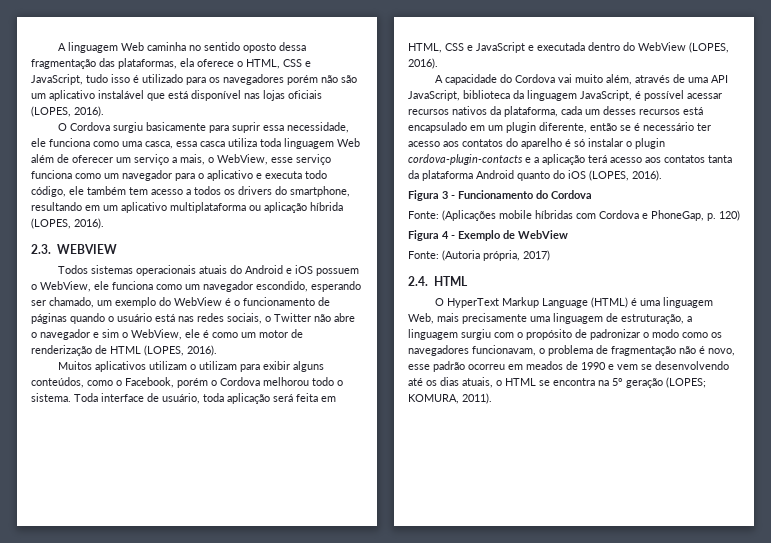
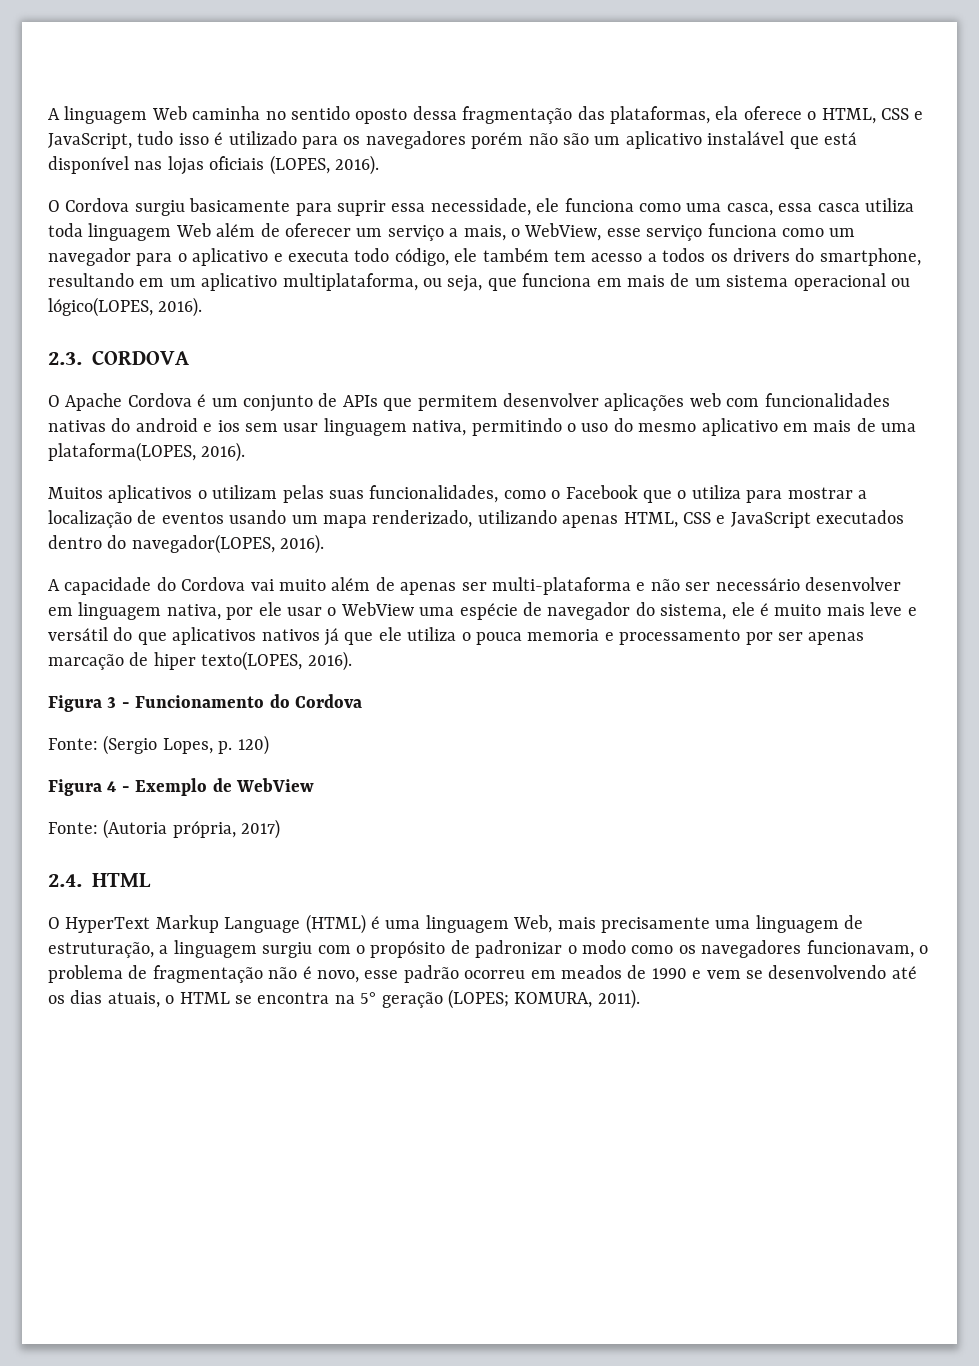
- O Cordova surgiu basicamente para suprir essa necessidade, ele funciona como uma casca, essa casca utiliza toda linguagem Web além de oferecer um serviço a mais, o WebView, esse serviço funciona como um navegador para o aplicativo e executa todo código, ele também tem acesso a todos os drivers do smartphone, resultando em um aplicativo multiplataforma ou aplicação híbrida (LOPES, 2016).
- 2.3. WEBVIEW
- Todos sistemas operacionais atuais do Android e iOS possuem o WebView, ele funciona como um navegador escondido, esperando ser chamado, um exemplo do WebView é o funcionamento de páginas quando o usuário está nas redes sociais, o Twitter não abre o navegador e sim o WebView, ele é como um motor de renderização de HTML (LOPES, 2016).
+ O Cordova surgiu basicamente para suprir essa necessidade, ele funciona como uma casca, essa casca utiliza toda linguagem Web além de oferecer um serviço a mais, o WebView, esse serviço funciona como um navegador para o aplicativo e executa todo código, ele também tem acesso a todos os drivers do smartphone, resultando em um aplicativo multiplataforma, ou seja, que funciona em mais de um sistema operacional ou lógico(LOPES, 2016).
+ 2.3. CORDOVA
+ O Apache Cordova é um conjunto de APIs que permitem desenvolver aplicações web com funcionalidades nativas do android e ios sem usar linguagem nativa, permitindo o uso do mesmo aplicativo em mais de uma plataforma(LOPES, 2016).
- Muitos aplicativos utilizam o utilizam para exibir alguns conteúdos, como o Facebook, porém o Cordova melhorou todo o sistema. Toda interface de usuário, toda aplicação será feita em HTML, CSS e JavaScript e executada dentro do WebView (LOPES, 2016).
+ Muitos aplicativos o utilizam pelas suas funcionalidades, como o Facebook que o utiliza para mostrar a localização de eventos usando um mapa renderizado, utilizando apenas HTML, CSS e JavaScript executados dentro do navegador(LOPES, 2016).
- A capacidade do Cordova vai muito além, através de uma API JavaScript, biblioteca da linguagem JavaScript, é possível acessar recursos nativos da plataforma, cada um desses recursos está encapsulado em um plugin diferente, então se é necessário ter acesso aos contatos do aparelho é só instalar o plugin cordova-plugin-contacts e a aplicação terá acesso aos contatos tanta da plataforma Android quanto do iOS (LOPES, 2016).
+ A capacidade do Cordova vai muito além de apenas ser multi-plataforma e não ser necessário desenvolver em linguagem nativa, por ele usar o WebView uma espécie de navegador do sistema, ele é muito mais leve e versátil do que aplicativos nativos já que ele utiliza o pouca memoria e processamento por ser apenas marcação de hiper texto(LOPES, 2016).
- Fonte: (Aplicações mobile híbridas com Cordova e PhoneGap, p. 120)
+ Fonte: (Sergio Lopes, p. 120)

